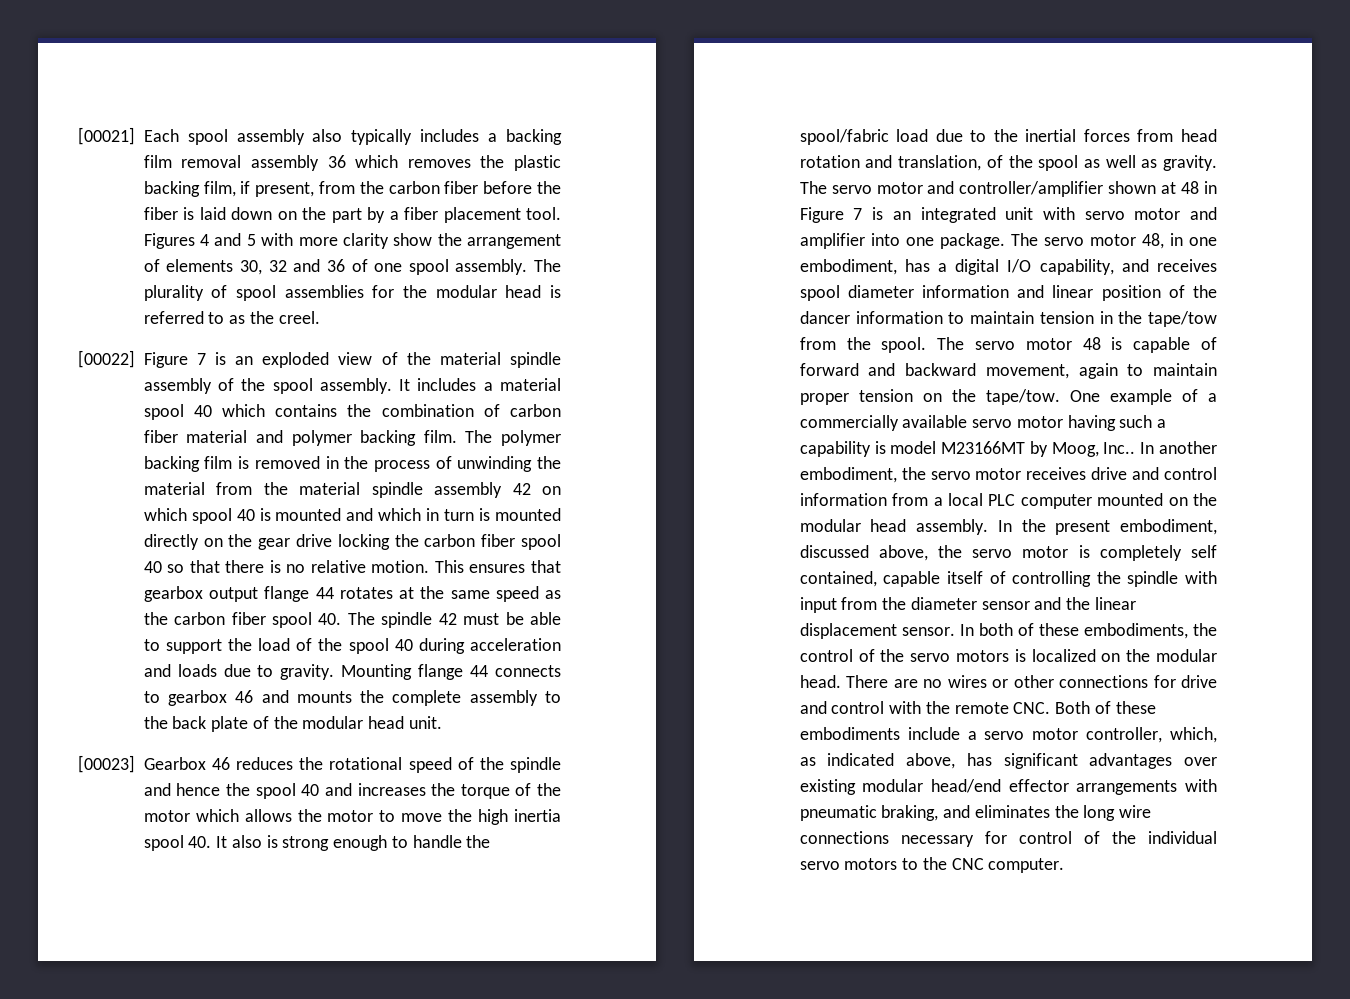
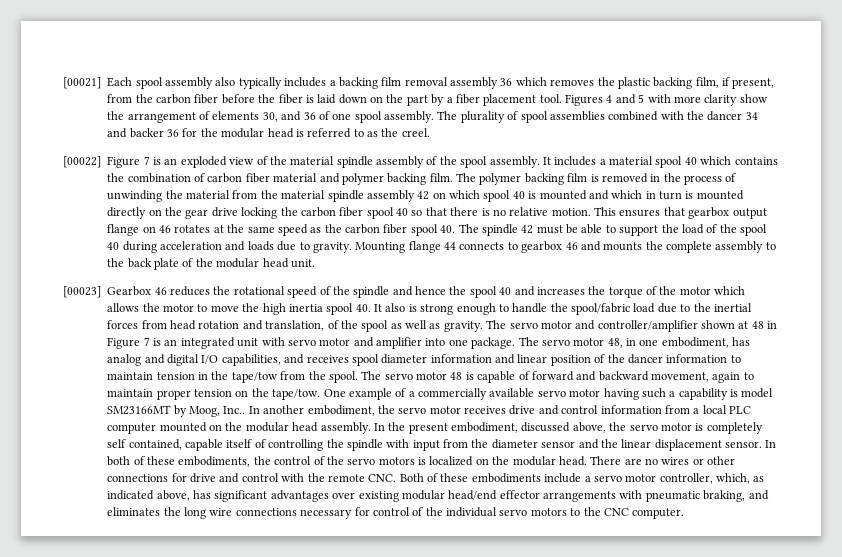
- Figures 4 and 5 with more clarity show the arrangement of elements 30, 32 and 36 of one spool assembly.
+ Figures 4 and 5 with more clarity show the arrangement of elements 30, and 36 of one spool assembly.
- The plurality of spool assemblies for the modular head is referred to as the creel.
+ The plurality of spool assemblies combined with the dancer 34 and backer 36 for the modular head is referred to as the creel.
- This ensures that gearbox output flange 44 rotates at the same speed as the carbon fiber spool 40. The spindle 42 must be able to support the load of the spool 40 during acceleration and loads due to gravity.
+ This ensures that gearbox output flange on 46 rotates at the same speed as the carbon fiber spool 40. The spindle 42 must be able to support the load of the spool 40 during acceleration and loads due to gravity.
- The servo motor 48, in one embodiment, has a digital I/O capability, and receives spool diameter information and linear position of the dancer information to maintain tension in the tape/tow from the spool.
+ The servo motor 48, in one embodiment, has analog and digital I/O capabilities, and receives spool diameter information and linear position of the dancer information to maintain tension in the tape/tow from the spool.
- One example of a commercially available servo motor having such a capability is model M23166MT by Moog, Inc..
+ One example of a commercially available servo motor having such a capability is model SM23166MT by Moog, Inc..

